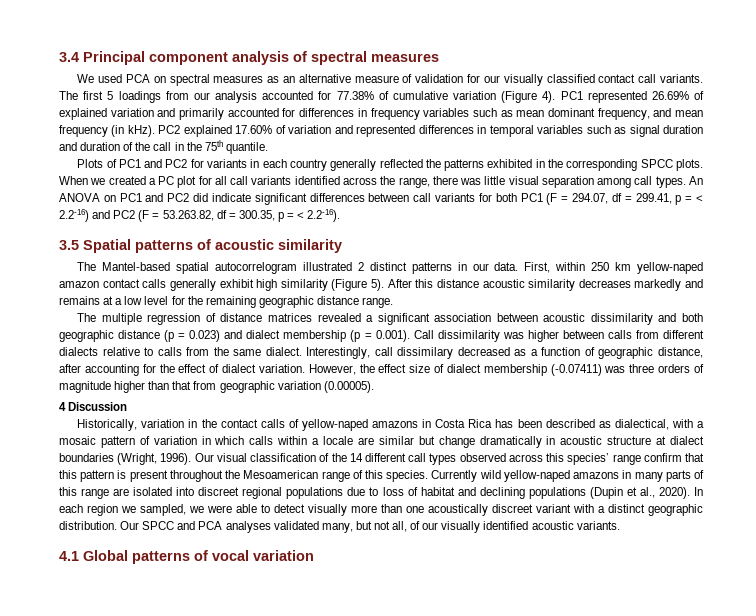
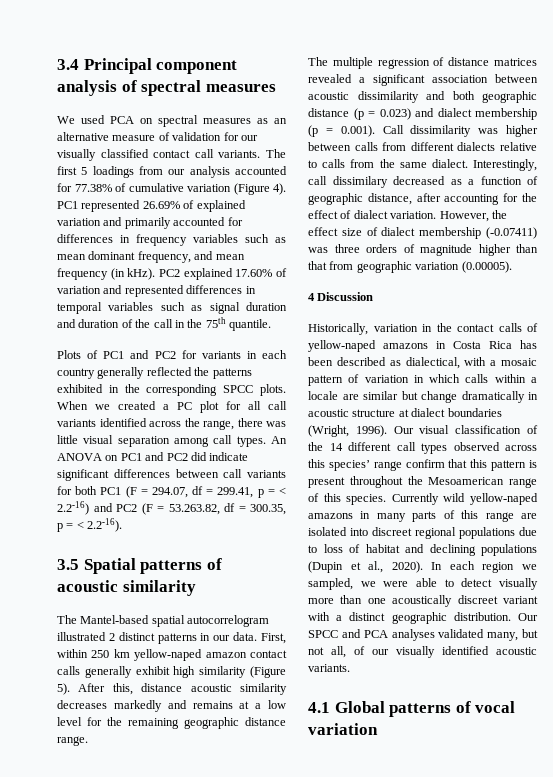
- After this distance acoustic similarity decreases markedly and remains at a low level for the remaining geographic distance range.
+ After this, distance acoustic similarity decreases markedly and remains at a low level for the remaining geographic distance range.

